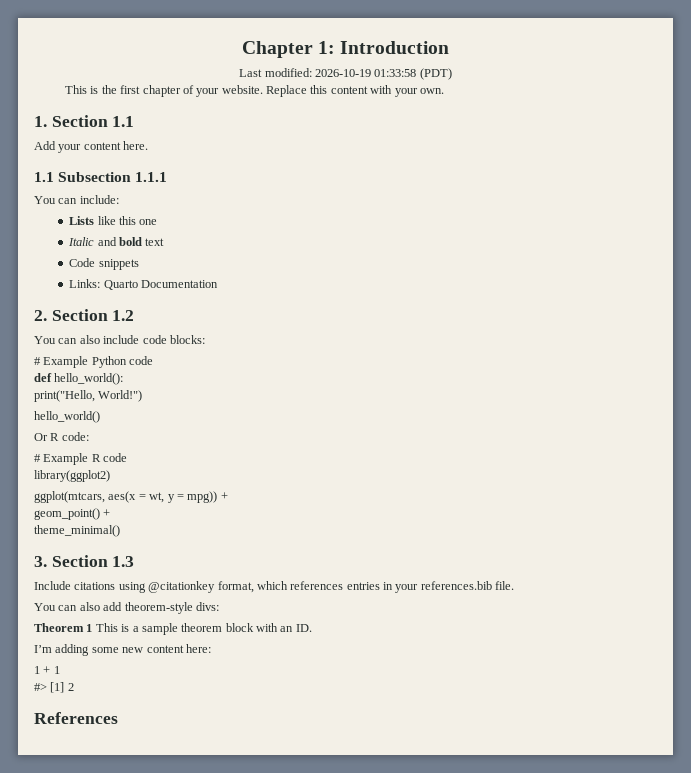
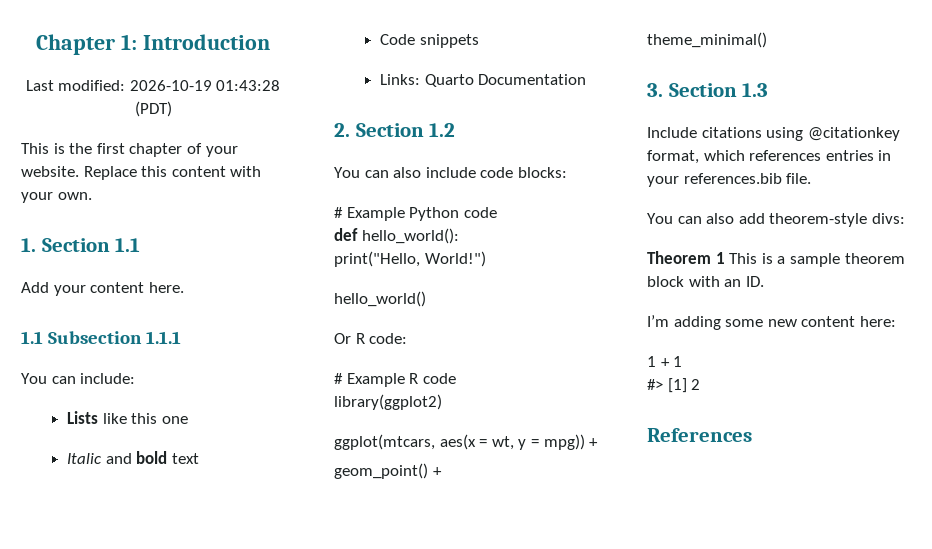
- Last modified: 2026-10-19 01:33:58 (PDT)
+ Last modified: 2026-10-19 01:43:28 (PDT)

